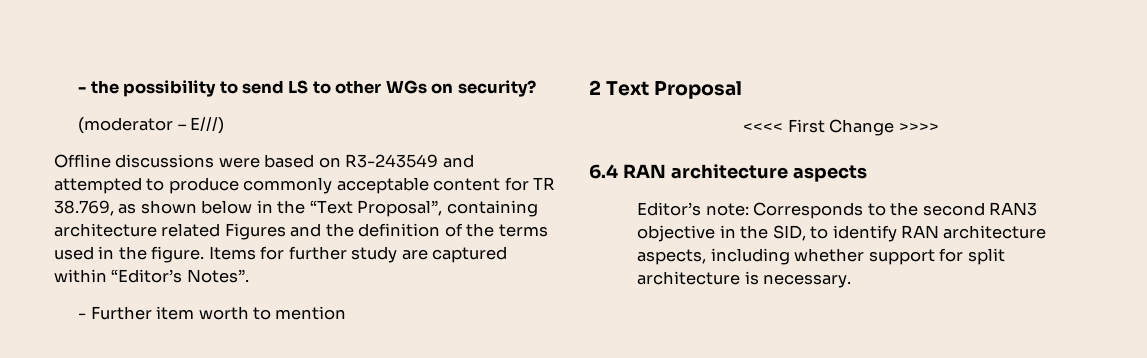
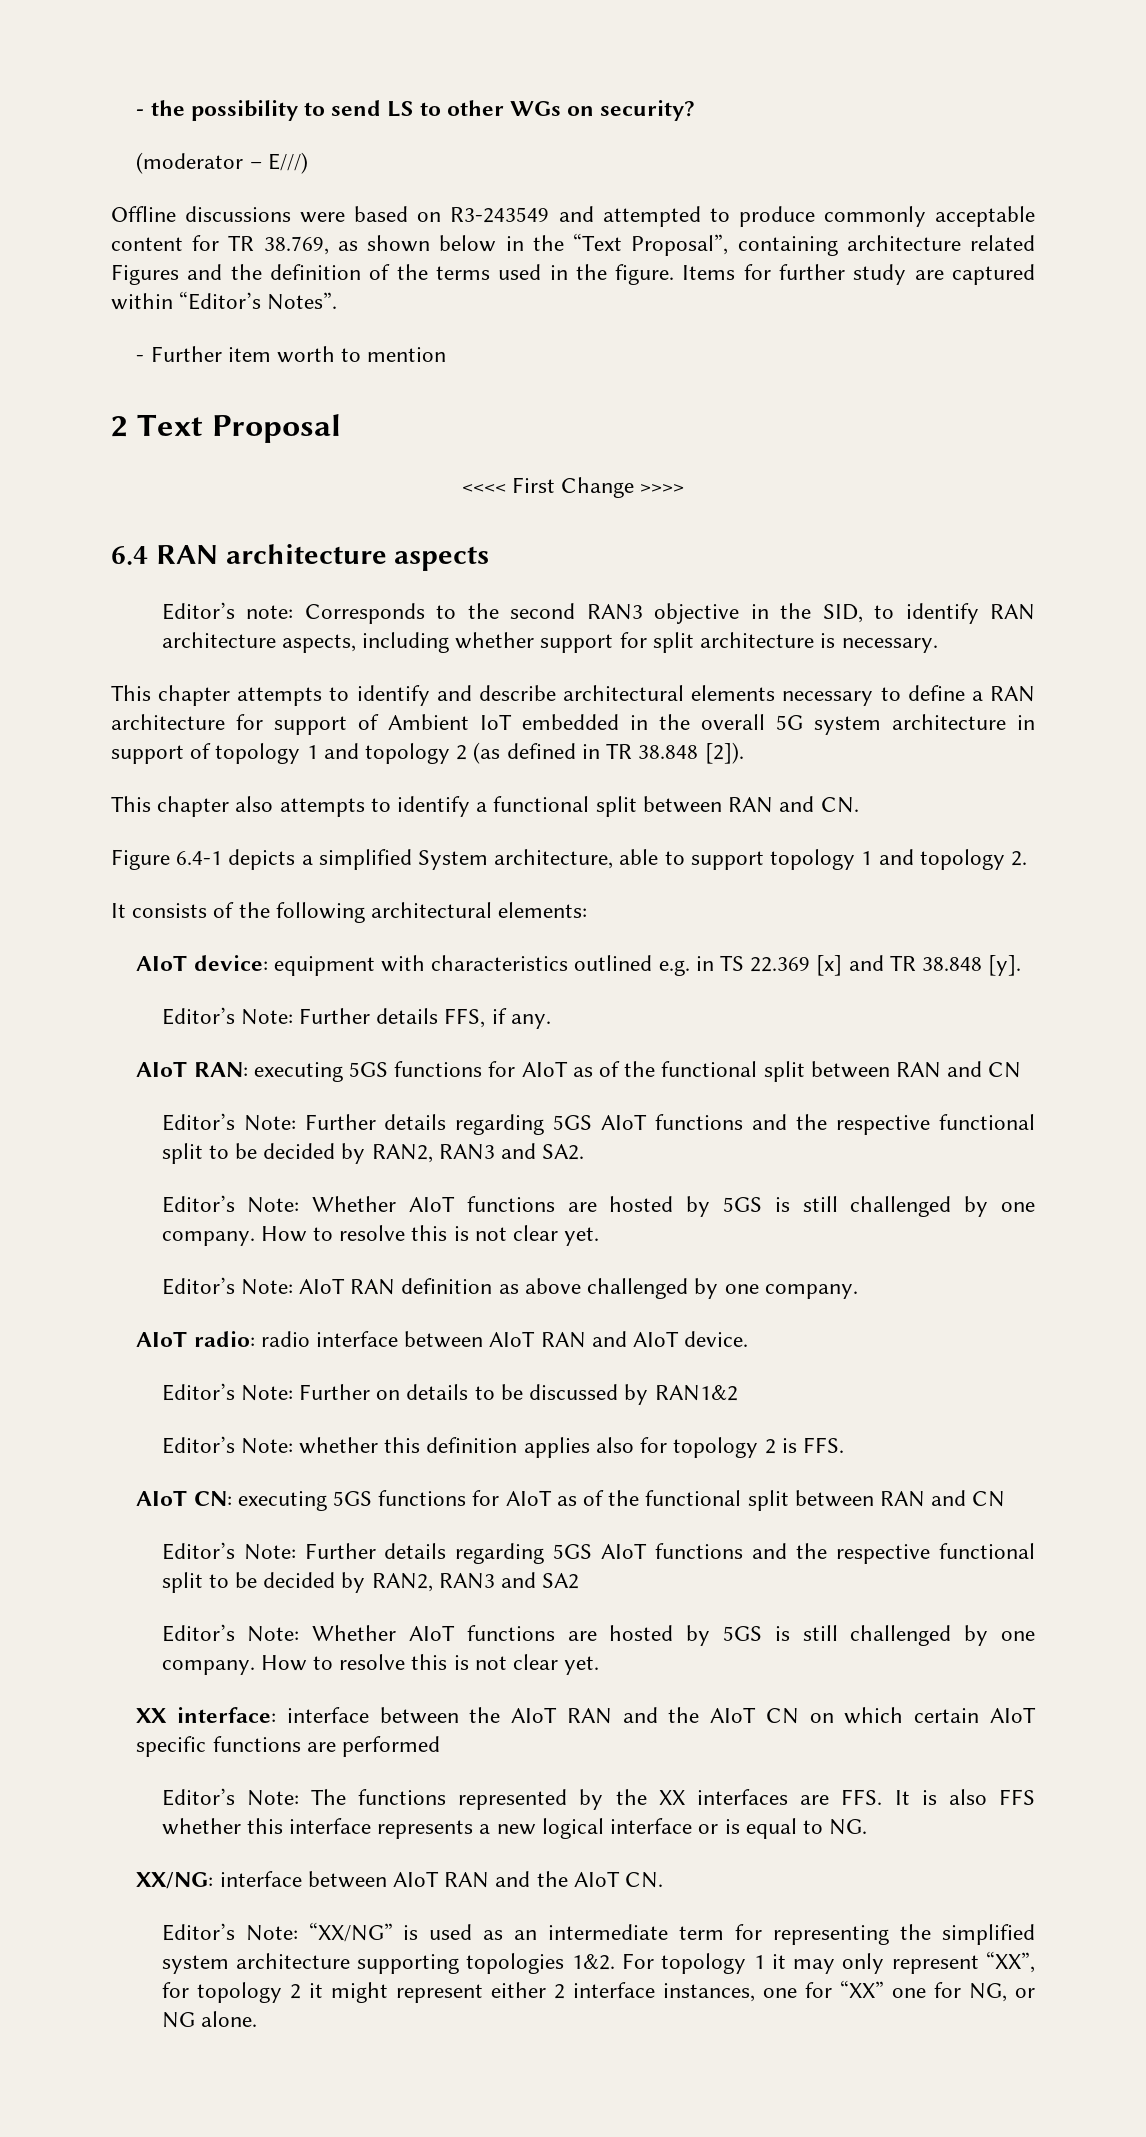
+ This chapter attempts to identify and describe architectural elements necessary to define a RAN architecture for support of Ambient IoT embedded in the overall 5G system architecture in support of topology 1 and topology 2 (as defined in TR 38.848 [2]).
+ This chapter also attempts to identify a functional split between RAN and CN.
+ Figure 6.4-1 depicts a simplified System architecture, able to support topology 1 and topology 2.
+ It consists of the following architectural elements:
+ AIoT device: equipment with characteristics outlined e.g. in TS 22.369 [x] and TR 38.848 [y].
+ Editor’s Note: Further details FFS, if any.
+ AIoT RAN: executing 5GS functions for AIoT as of the functional split between RAN and CN
+ Editor’s Note: Further details regarding 5GS AIoT functions and the respective functional split to be decided by RAN2, RAN3 and SA2.
+ Editor’s Note: Whether AIoT functions are hosted by 5GS is still challenged by one company. How to resolve this is not clear yet.
+ Editor’s Note: AIoT RAN definition as above challenged by one company.
+ AIoT radio: radio interface between AIoT RAN and AIoT device.
+ Editor’s Note: Further on details to be discussed by RAN1&2
+ Editor’s Note: whether this definition applies also for topology 2 is FFS.
+ AIoT CN: executing 5GS functions for AIoT as of the functional split between RAN and CN
+ Editor’s Note: Further details regarding 5GS AIoT functions and the respective functional split to be decided by RAN2, RAN3 and SA2
+ Editor’s Note: Whether AIoT functions are hosted by 5GS is still challenged by one company. How to resolve this is not clear yet.
+ XX interface: interface between the AIoT RAN and the AIoT CN on which certain AIoT specific functions are performed
+ Editor’s Note: The functions represented by the XX interfaces are FFS. It is also FFS whether this interface represents a new logical interface or is equal to NG.
+ XX/NG: interface between AIoT RAN and the AIoT CN.
+ Editor’s Note: “XX/NG” is used as an intermediate term for representing the simplified system architecture supporting topologies 1&2. For topology 1 it may only represent “XX”, for topology 2 it might represent either 2 interface instances, one for “XX” one for NG, or NG alone.

